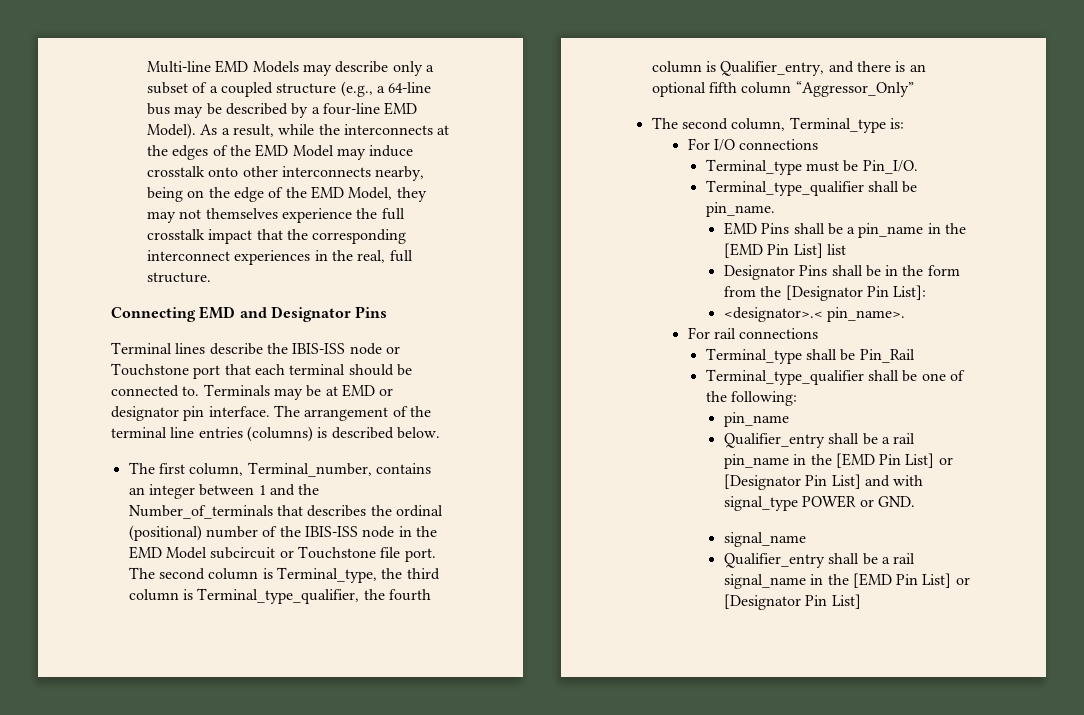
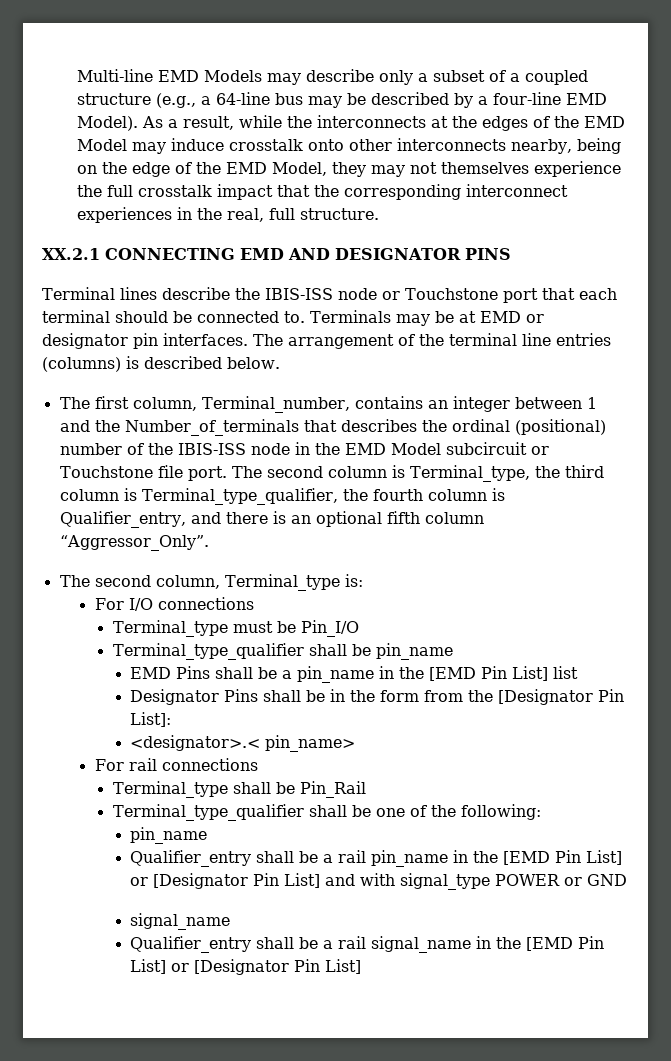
- Connecting EMD and Designator Pins
+ XX.2.1 CONNECTING EMD AND DESIGNATOR PINS
- Terminals may be at EMD or designator pin interface.
+ Terminals may be at EMD or designator pin interfaces.
- The second column is Terminal_type, the third column is Terminal_type_qualifier, the fourth column is Qualifier_entry, and there is an optional fifth column “Aggressor_Only”
+ The second column is Terminal_type, the third column is Terminal_type_qualifier, the fourth column is Qualifier_entry, and there is an optional fifth column “Aggressor_Only”.
- Terminal_type must be Pin_I/O.
- Terminal_type_qualifier shall be pin_name.
+ Terminal_type must be Pin_I/O
+ Terminal_type_qualifier shall be pin_name
- <designator>.< pin_name>.
+ <designator>.< pin_name>
- Qualifier_entry shall be a rail pin_name in the [EMD Pin List] or [Designator Pin List] and with signal_type POWER or GND.
+ Qualifier_entry shall be a rail pin_name in the [EMD Pin List] or [Designator Pin List] and with signal_type POWER or GND

